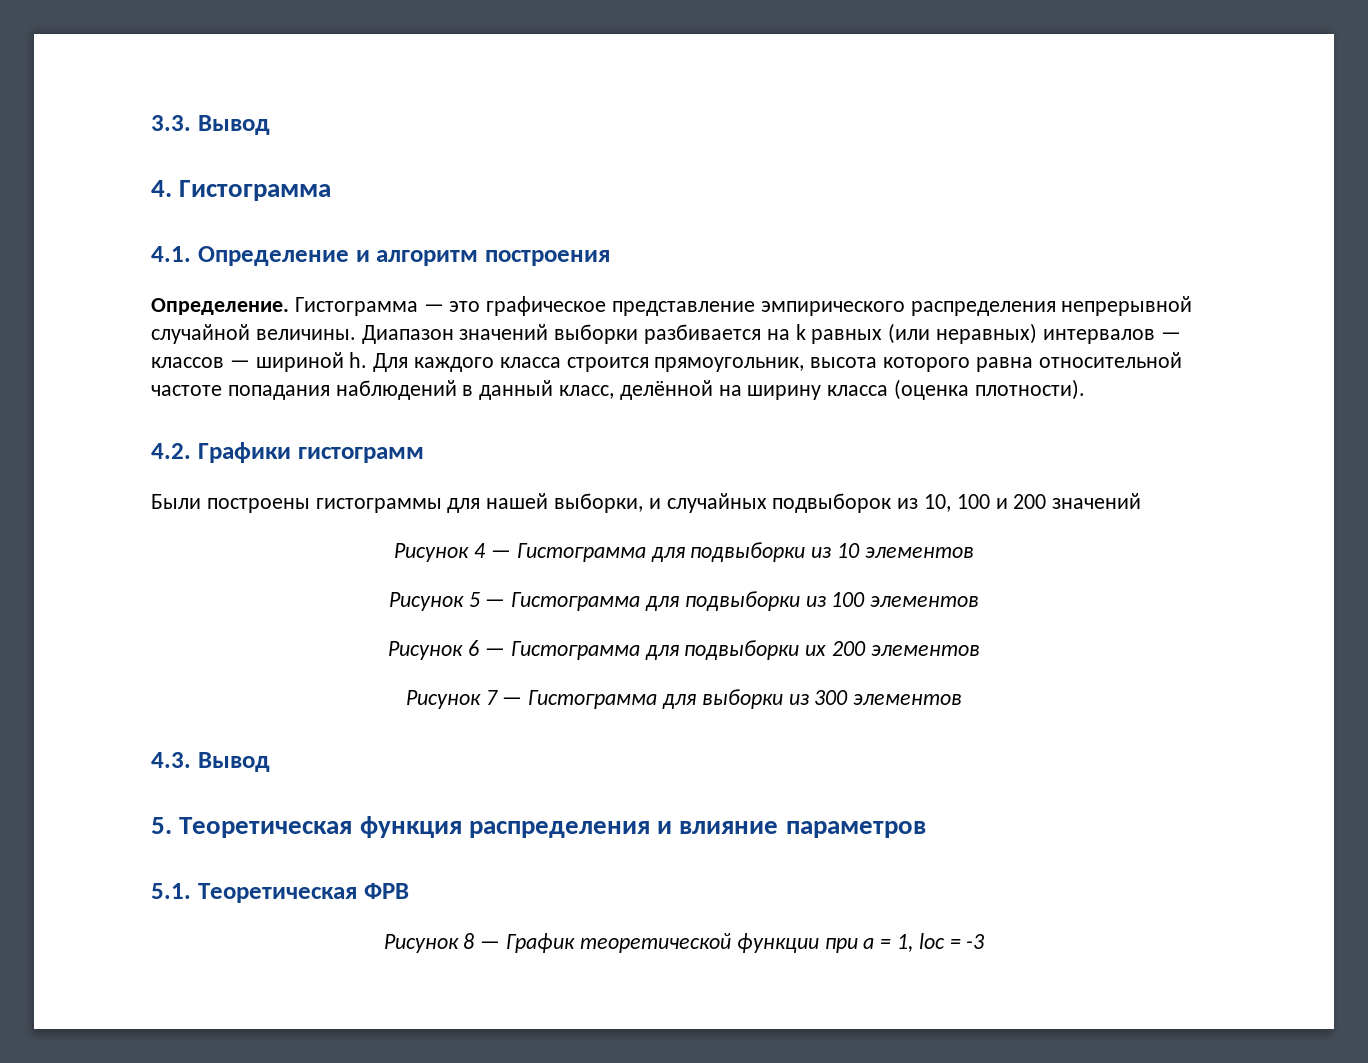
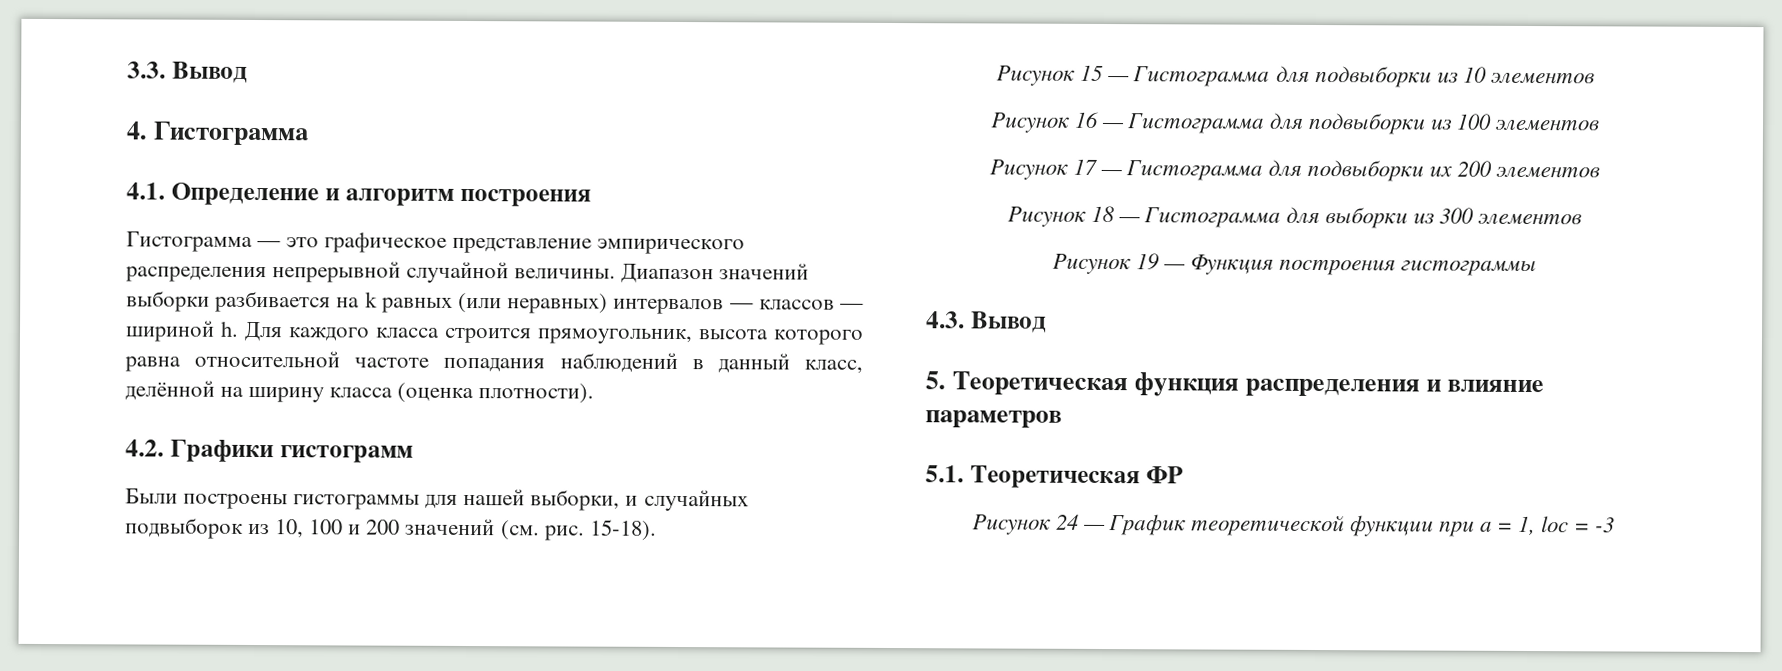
- Определение.
- Были построены гистограммы для нашей выборки, и случайных подвыборок из 10, 100 и 200 значений
- Рисунок 4 — Гистограмма для подвыборки из 10 элементов
+ Были построены гистограммы для нашей выборки, и случайных подвыборок из 10, 100 и 200 значений (см. рис. 15-18).
+ Рисунок 15 — Гистограмма для подвыборки из 10 элементов
- Рисунок 5 — Гистограмма для подвыборки из 100 элементов
+ Рисунок 16 — Гистограмма для подвыборки из 100 элементов
- Рисунок 6 — Гистограмма для подвыборки их 200 элементов
+ Рисунок 17 — Гистограмма для подвыборки их 200 элементов
- Рисунок 7 — Гистограмма для выборки из 300 элементов
+ Рисунок 18 — Гистограмма для выборки из 300 элементов
+ Рисунок 19 — Функция построения гистограммы
- 5.1. Теоретическая ФРВ
- Рисунок 8 — График теоретической функции при a = 1, loc = -3
+ 5.1. Теоретическая ФР
+ Рисунок 24 — График теоретической функции при a = 1, loc = -3

